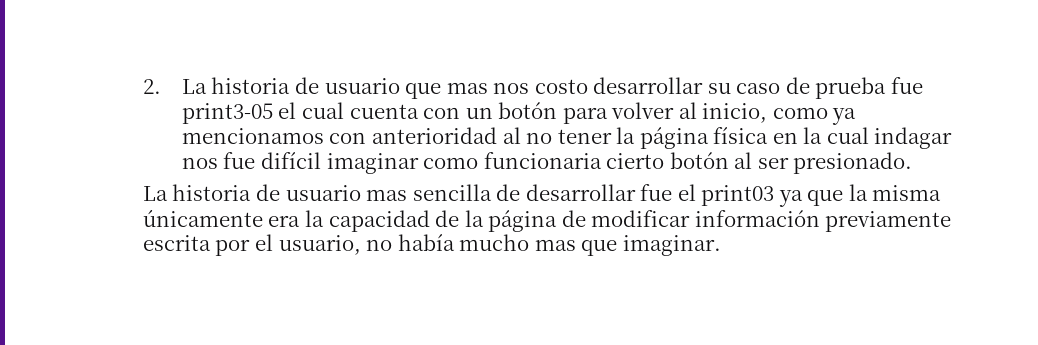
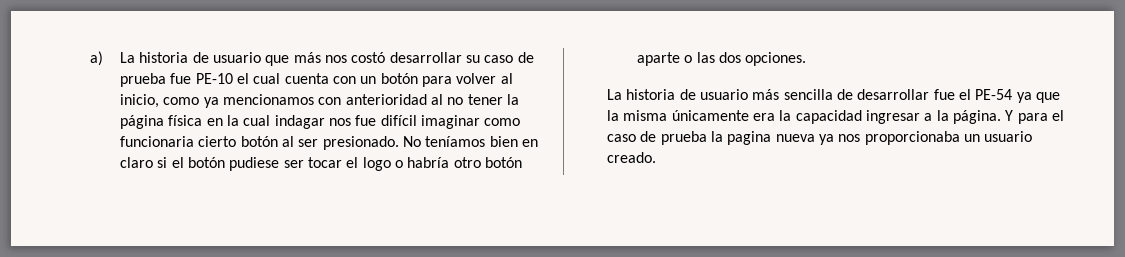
- 2. La historia de usuario que mas nos costo desarrollar su caso de prueba fue print3-05 el cual cuenta con un botón para volver al inicio, como ya mencionamos con anterioridad al no tener la página física en la cual indagar nos fue difícil imaginar como funcionaria cierto botón al ser presionado.
- La historia de usuario mas sencilla de desarrollar fue el print03 ya que la misma únicamente era la capacidad de la página de modificar información previamente escrita por el usuario, no había mucho mas que imaginar.
+ a) La historia de usuario que más nos costó desarrollar su caso de prueba fue PE-10 el cual cuenta con un botón para volver al inicio, como ya mencionamos con anterioridad al no tener la página física en la cual indagar nos fue difícil imaginar como funcionaria cierto botón al ser presionado. No teníamos bien en claro si el botón pudiese ser tocar el logo o habría otro botón aparte o las dos opciones.
+ La historia de usuario más sencilla de desarrollar fue el PE-54 ya que la misma únicamente era la capacidad ingresar a la página. Y para el caso de prueba la pagina nueva ya nos proporcionaba un usuario creado.

